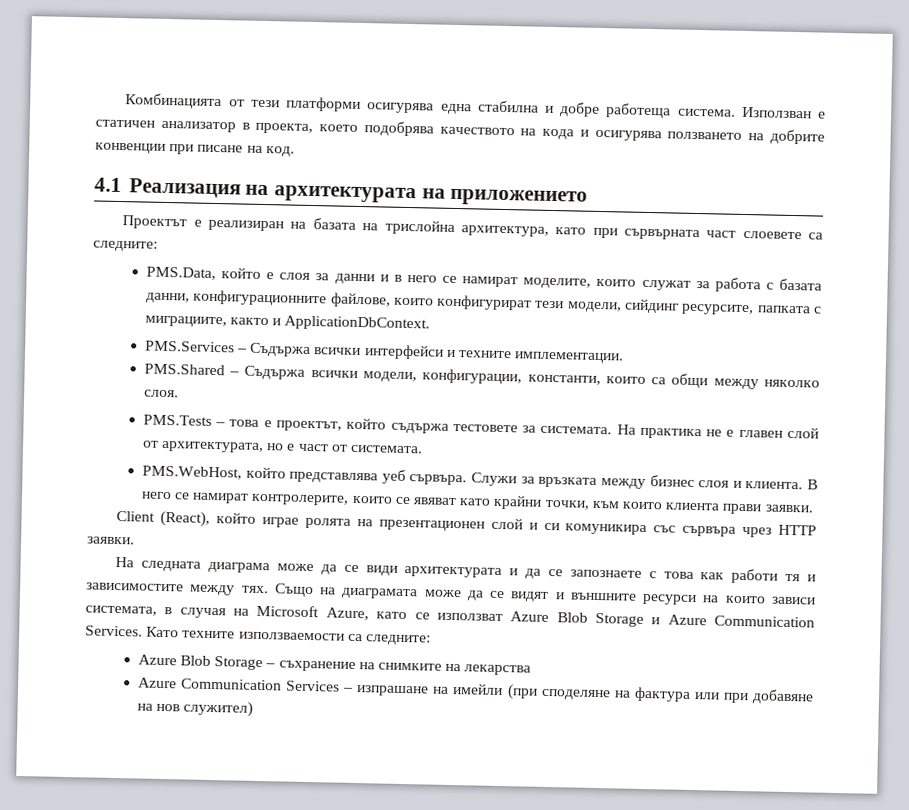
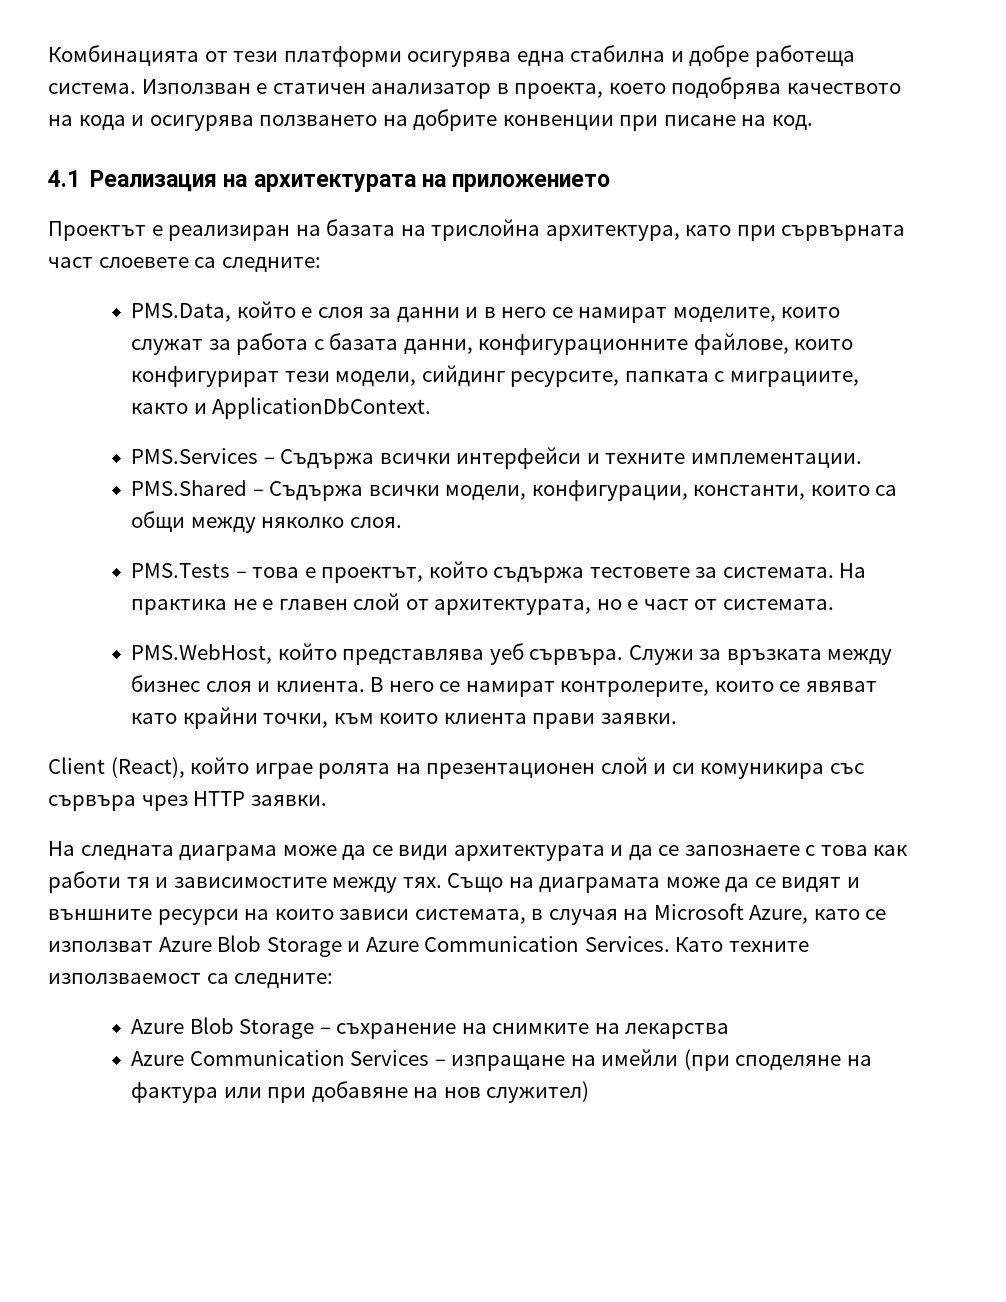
- Като техните използваемости са следните:
+ Като техните използваемост са следните:
- Azure Communication Services – изпрашане на имейли (при споделяне на фактура или при добавяне на нов служител)
+ Azure Communication Services – изпращане на имейли (при споделяне на фактура или при добавяне на нов служител)

